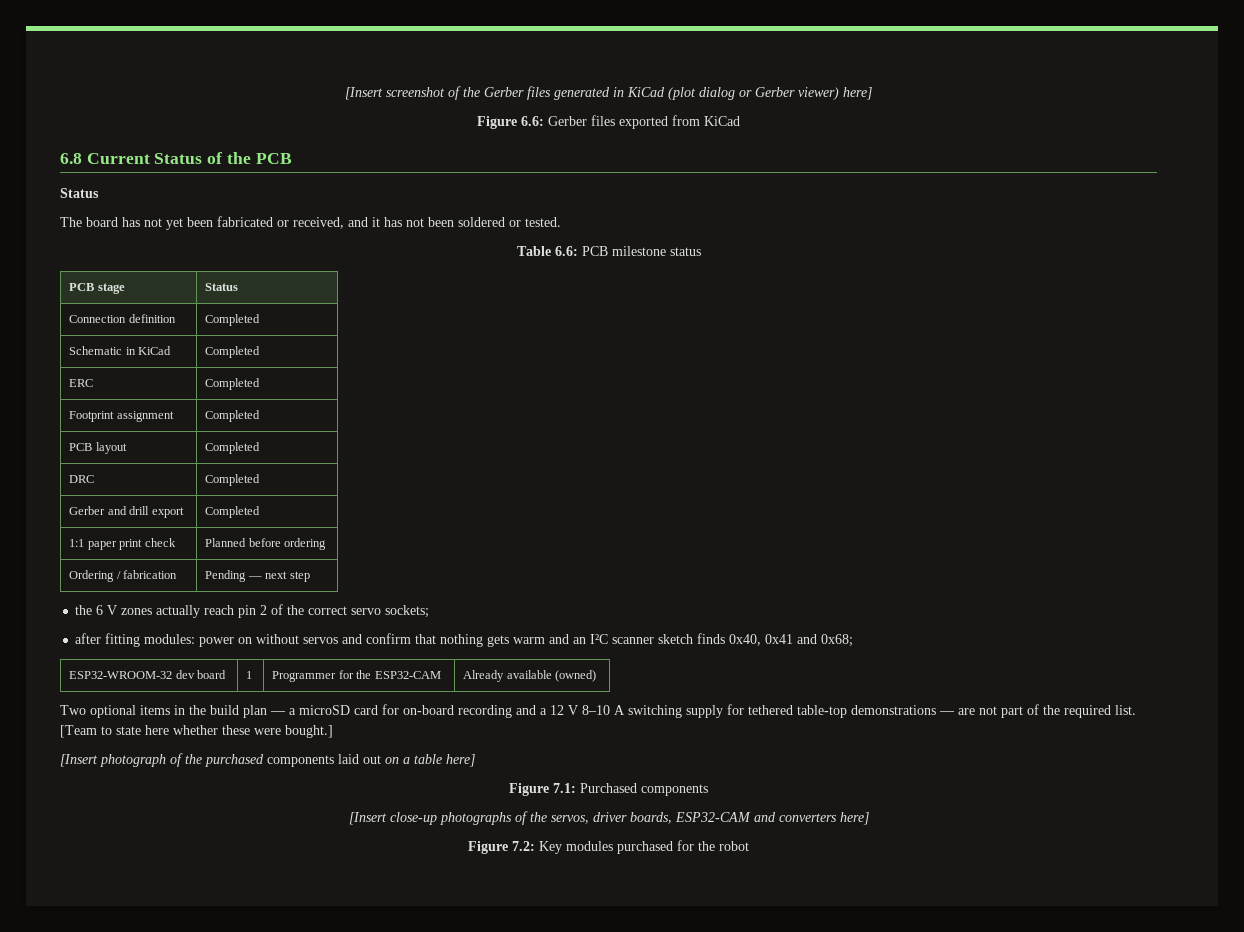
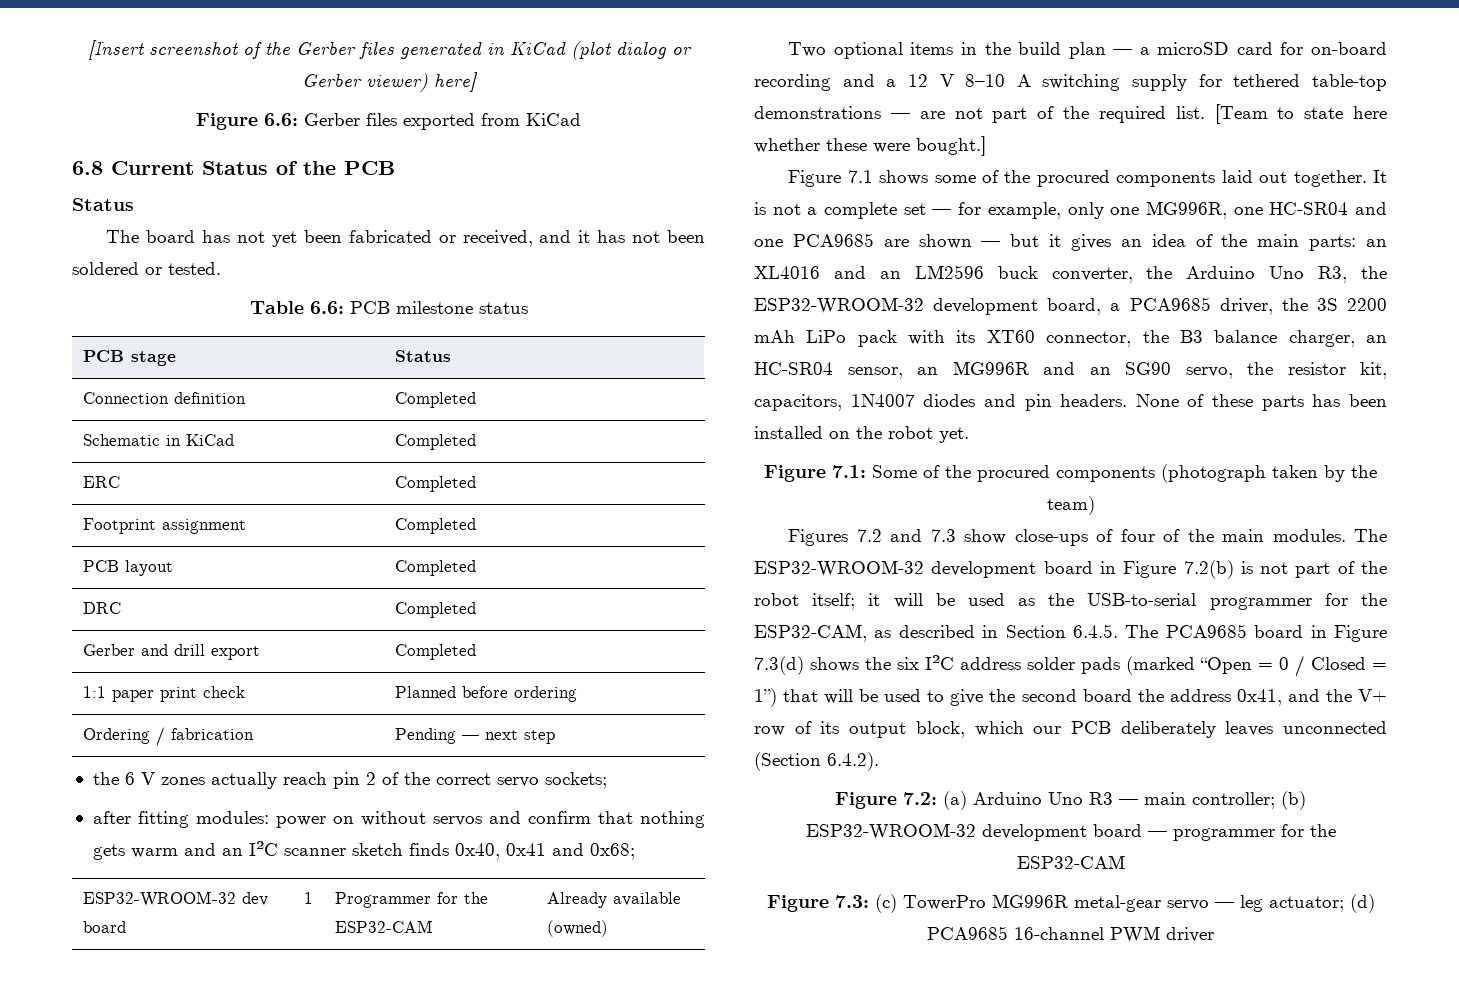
- [Insert photograph of the purchased components laid out on a table here]
- Figure 7.1: Purchased components
- [Insert close-up photographs of the servos, driver boards, ESP32-CAM and converters here]
- Figure 7.2: Key modules purchased for the robot
+ Figure 7.1 shows some of the procured components laid out together. It is not a complete set — for example, only one MG996R, one HC-SR04 and one PCA9685 are shown — but it gives an idea of the main parts: an XL4016 and an LM2596 buck converter, the Arduino Uno R3, the ESP32-WROOM-32 development board, a PCA9685 driver, the 3S 2200 mAh LiPo pack with its XT60 connector, the B3 balance charger, an HC-SR04 sensor, an MG996R and an SG90 servo, the resistor kit, capacitors, 1N4007 diodes and pin headers. None of these parts has been installed on the robot yet.
+ Figure 7.1: Some of the procured components (photograph taken by the team)
+ Figures 7.2 and 7.3 show close-ups of four of the main modules. The ESP32-WROOM-32 development board in Figure 7.2(b) is not part of the robot itself; it will be used as the USB-to-serial programmer for the ESP32-CAM, as described in Section 6.4.5. The PCA9685 board in Figure 7.3(d) shows the six I²C address solder pads (marked “Open = 0 / Closed = 1”) that will be used to give the second board the address 0x41, and the V+ row of its output block, which our PCB deliberately leaves unconnected (Section 6.4.2).
+ Figure 7.2: (a) Arduino Uno R3 — main controller; (b) ESP32-WROOM-32 development board — programmer for the ESP32-CAM
+ Figure 7.3: (c) TowerPro MG996R metal-gear servo — leg actuator; (d) PCA9685 16-channel PWM driver

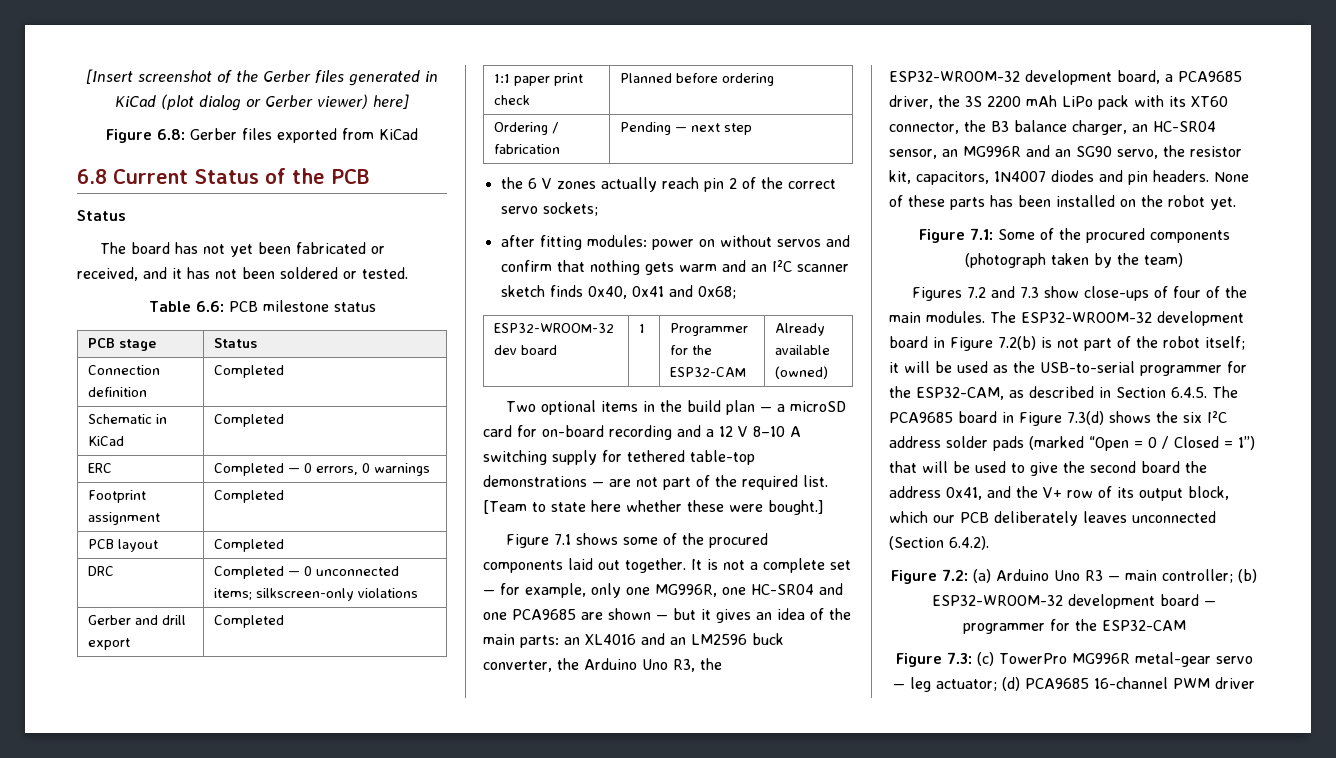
- Figure 6.6: Gerber files exported from KiCad
+ Figure 6.8: Gerber files exported from KiCad
- ERC | Completed
+ ERC | Completed — 0 errors, 0 warnings
- DRC | Completed
+ DRC | Completed — 0 unconnected items; silkscreen-only violations

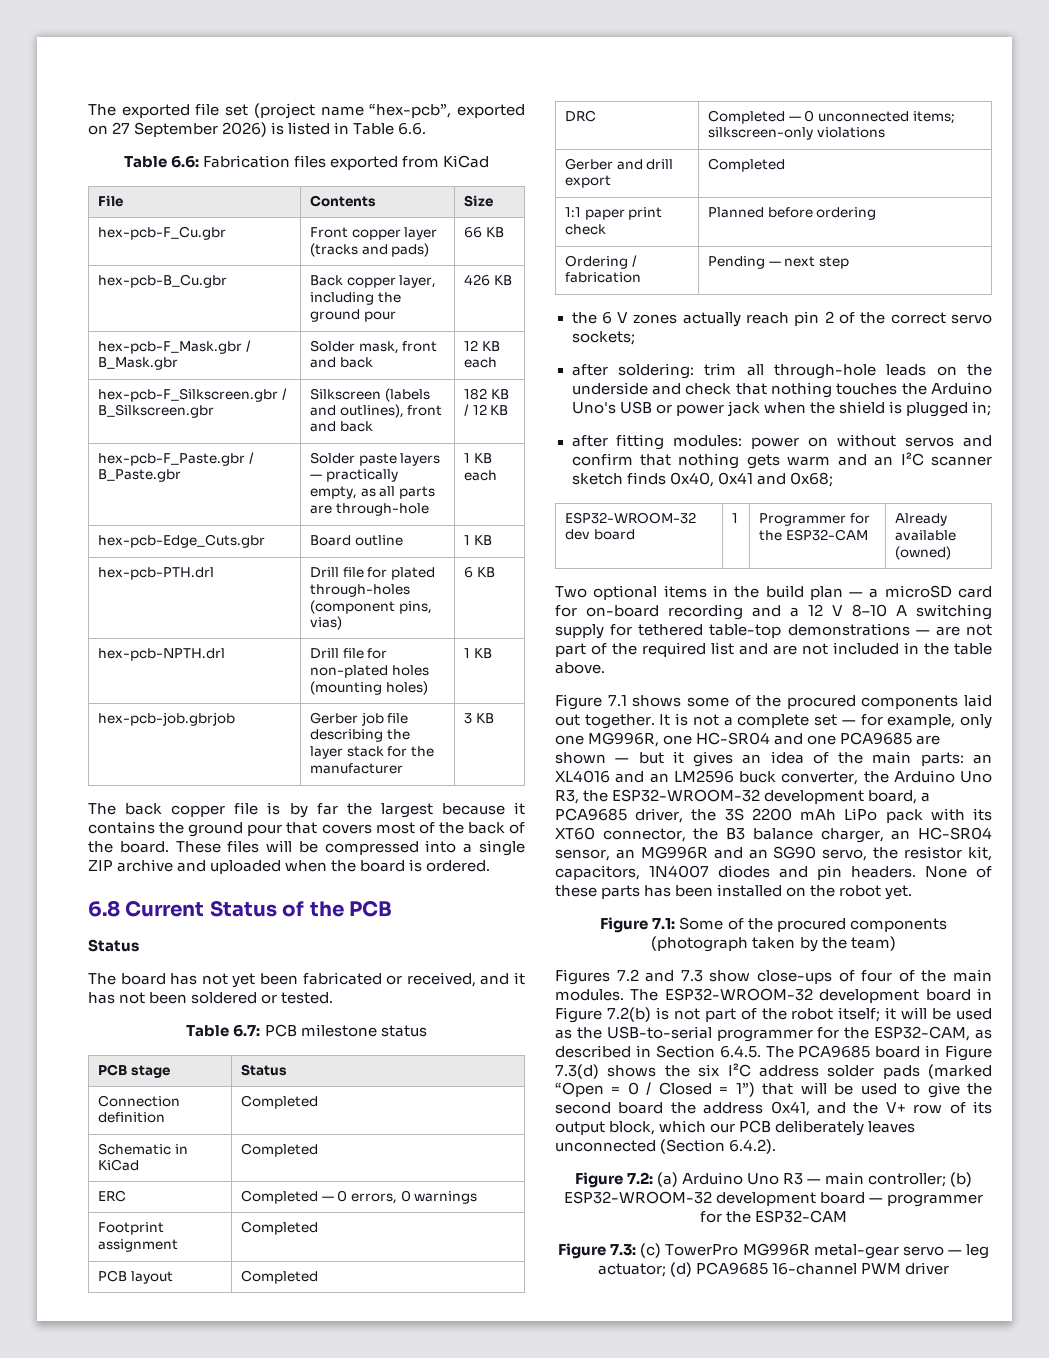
- [Insert screenshot of the Gerber files generated in KiCad (plot dialog or Gerber viewer) here]
- Figure 6.8: Gerber files exported from KiCad
+ The exported file set (project name “hex-pcb”, exported on 27 September 2026) is listed in Table 6.6.
+ Table 6.6: Fabrication files exported from KiCad
+ File | Contents | Size
+ hex-pcb-F_Cu.gbr | Front copper layer (tracks and pads) | 66 KB
+ hex-pcb-B_Cu.gbr | Back copper layer, including the ground pour | 426 KB
+ hex-pcb-F_Mask.gbr / B_Mask.gbr | Solder mask, front and back | 12 KB each
+ hex-pcb-F_Silkscreen.gbr / B_Silkscreen.gbr | Silkscreen (labels and outlines), front and back | 182 KB / 12 KB
+ hex-pcb-F_Paste.gbr / B_Paste.gbr | Solder paste layers — practically empty, as all parts are through-hole | 1 KB each
+ hex-pcb-Edge_Cuts.gbr | Board outline | 1 KB
+ hex-pcb-PTH.drl | Drill file for plated through-holes (component pins, vias) | 6 KB
+ hex-pcb-NPTH.drl | Drill file for non-plated holes (mounting holes) | 1 KB
+ hex-pcb-job.gbrjob | Gerber job file describing the layer stack for the manufacturer | 3 KB
+ The back copper file is by far the largest because it contains the ground pour that covers most of the back of the board. These files will be compressed into a single ZIP archive and uploaded when the board is ordered.
- Table 6.6: PCB milestone status
+ Table 6.7: PCB milestone status
+ after soldering: trim all through-hole leads on the underside and check that nothing touches the Arduino Uno's USB or power jack when the shield is plugged in;
- Two optional items in the build plan — a microSD card for on-board recording and a 12 V 8–10 A switching supply for tethered table-top demonstrations — are not part of the required list. [Team to state here whether these were bought.]
+ Two optional items in the build plan — a microSD card for on-board recording and a 12 V 8–10 A switching supply for tethered table-top demonstrations — are not part of the required list and are not included in the table above.

